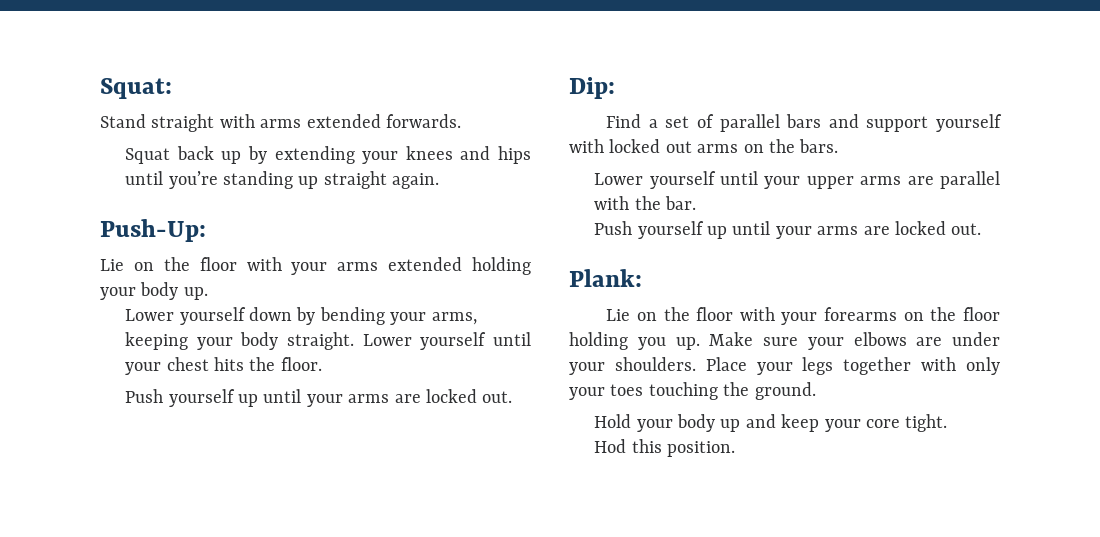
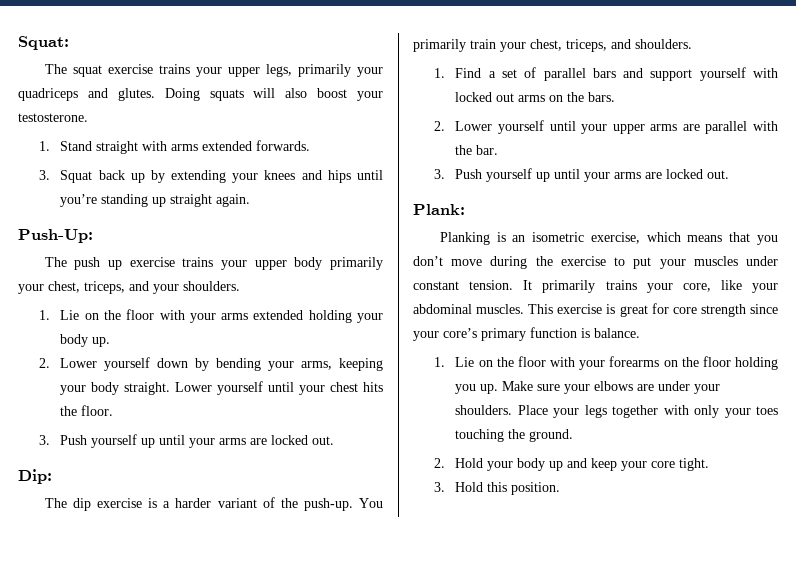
- Stand straight with arms extended forwards.
+ The squat exercise trains your upper legs, primarily your quadriceps and glutes. Doing squats will also boost your testosterone.
+ 1. Stand straight with arms extended forwards.
- Squat back up by extending your knees and hips until you’re standing up straight again.
+ 3. Squat back up by extending your knees and hips until you’re standing up straight again.
- Lie on the floor with your arms extended holding your body up.
+ The push up exercise trains your upper body primarily your chest, triceps, and your shoulders.
+ 1. Lie on the floor with your arms extended holding your body up.
- Lower yourself down by bending your arms, keeping your body straight.
+ 2. Lower yourself down by bending your arms, keeping your body straight.
  Lower yourself until your chest hits the floor.
- Push yourself up until your arms are locked out.
+ 3. Push yourself up until your arms are locked out.
- Find a set of parallel bars and support yourself with locked out arms on the bars.
+ The dip exercise is a harder variant of the push-up. You primarily train your chest, triceps, and shoulders.
+ 1. Find a set of parallel bars and support yourself with locked out arms on the bars.
- Lower yourself until your upper arms are parallel with the bar.
- Push yourself up until your arms are locked out.
+ 2. Lower yourself until your upper arms are parallel with the bar.
+ 3. Push yourself up until your arms are locked out.
- Lie on the floor with your forearms on the floor holding you up.
+ Planking is an isometric exercise, which means that you don’t move during the exercise to put your muscles under constant tension. It primarily trains your core, like your abdominal muscles. This exercise is great for core strength since your core’s primary function is balance.
+ 1. Lie on the floor with your forearms on the floor holding you up.
- Hold your body up and keep your core tight.
+ 2. Hold your body up and keep your core tight.
- Hod this position.
+ 3. Hold this position.

